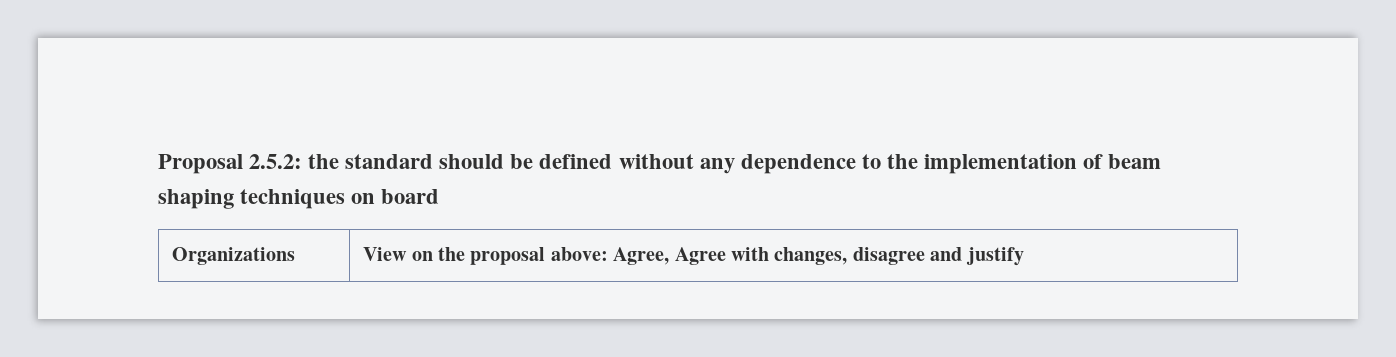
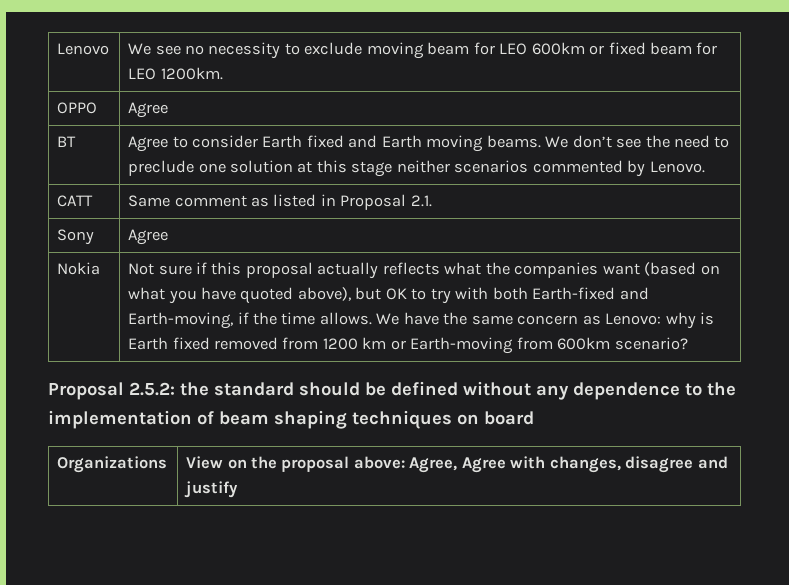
+ Lenovo | We see no necessity to exclude moving beam for LEO 600km or fixed beam for LEO 1200km.
+ OPPO | Agree
+ BT | Agree to consider Earth fixed and Earth moving beams. We don’t see the need to preclude one solution at this stage neither scenarios commented by Lenovo.
+ CATT | Same comment as listed in Proposal 2.1.
+ Sony | Agree
+ Nokia | Not sure if this proposal actually reflects what the companies want (based on what you have quoted above), but OK to try with both Earth-fixed and Earth-moving, if the time allows. We have the same concern as Lenovo: why is Earth fixed removed from 1200 km or Earth-moving from 600km scenario?

